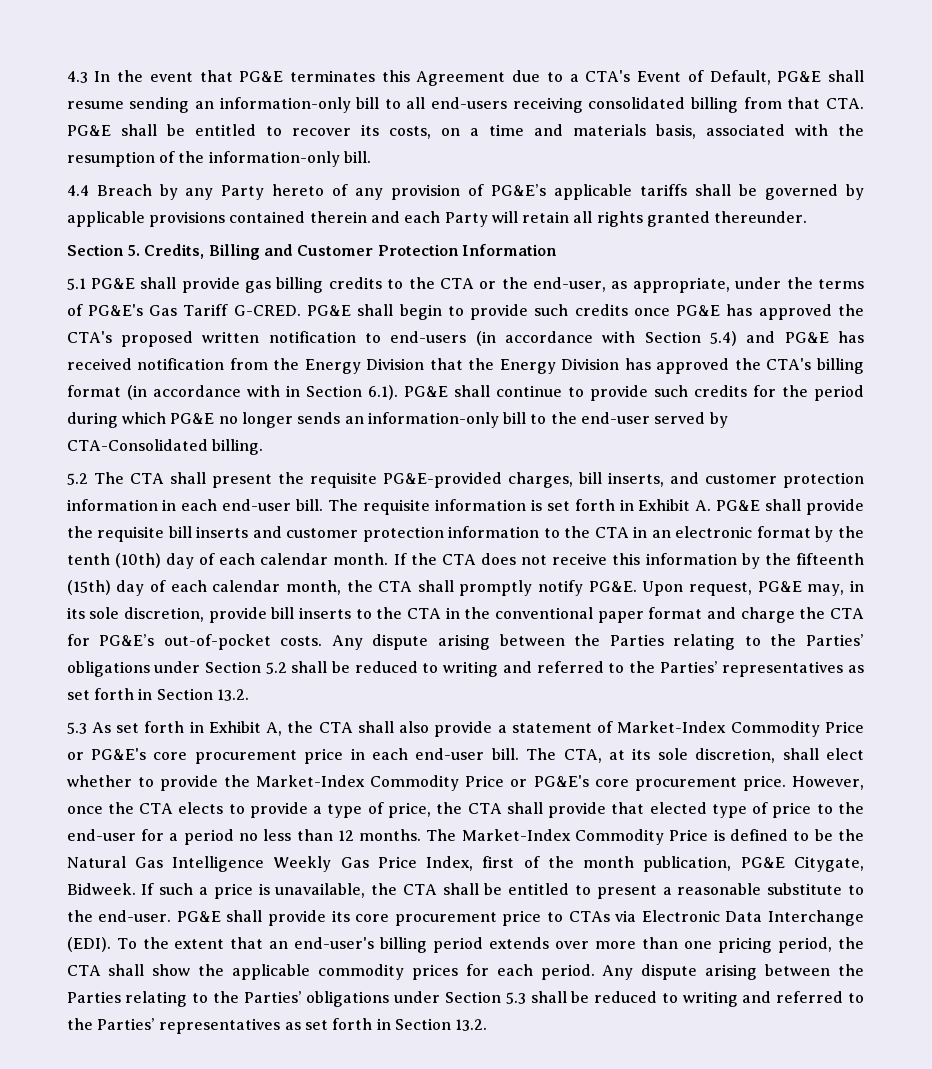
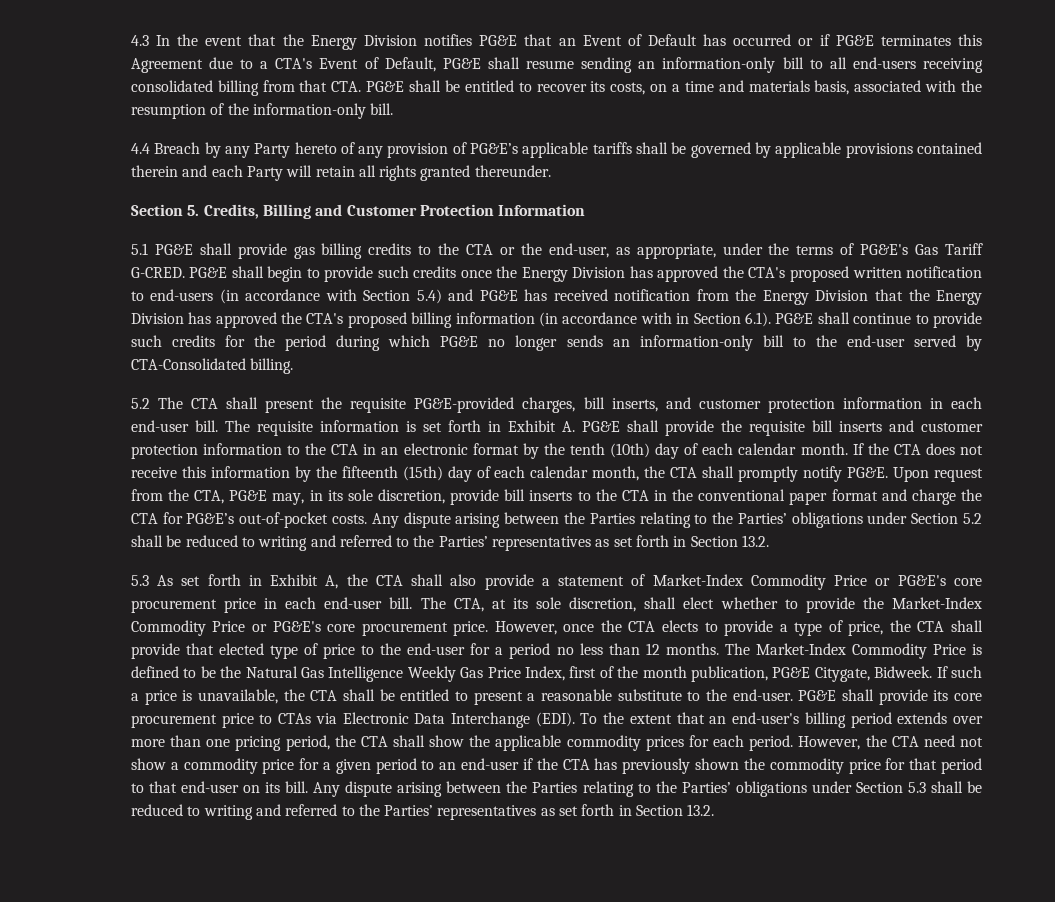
- 4.3 In the event that PG&E terminates this Agreement due to a CTA's Event of Default, PG&E shall resume sending an information-only bill to all end-users receiving consolidated billing from that CTA. PG&E shall be entitled to recover its costs, on a time and materials basis, associated with the resumption of the information-only bill.
+ 4.3 In the event that the Energy Division notifies PG&E that an Event of Default has occurred or if PG&E terminates this Agreement due to a CTA's Event of Default, PG&E shall resume sending an information-only bill to all end-users receiving consolidated billing from that CTA. PG&E shall be entitled to recover its costs, on a time and materials basis, associated with the resumption of the information-only bill.
- PG&E shall begin to provide such credits once PG&E has approved the CTA's proposed written notification to end-users (in accordance with Section 5.4) and PG&E has received notification from the Energy Division that the Energy Division has approved the CTA's billing format (in accordance with in Section 6.1). PG&E shall continue to provide such credits for the period during which PG&E no longer sends an information-only bill to the end-user served by CTA-Consolidated billing.
+ PG&E shall begin to provide such credits once the Energy Division has approved the CTA's proposed written notification to end-users (in accordance with Section 5.4) and PG&E has received notification from the Energy Division that the Energy Division has approved the CTA's proposed billing information (in accordance with in Section 6.1). PG&E shall continue to provide such credits for the period during which PG&E no longer sends an information-only bill to the end-user served by CTA-Consolidated billing.
- Upon request, PG&E may, in its sole discretion, provide bill inserts to the CTA in the conventional paper format and charge the CTA for PG&E’s out-of-pocket costs.
+ Upon request from the CTA, PG&E may, in its sole discretion, provide bill inserts to the CTA in the conventional paper format and charge the CTA for PG&E’s out-of-pocket costs.
+ However, the CTA need not show a commodity price for a given period to an end-user if the CTA has previously shown the commodity price for that period to that end-user on its bill.

